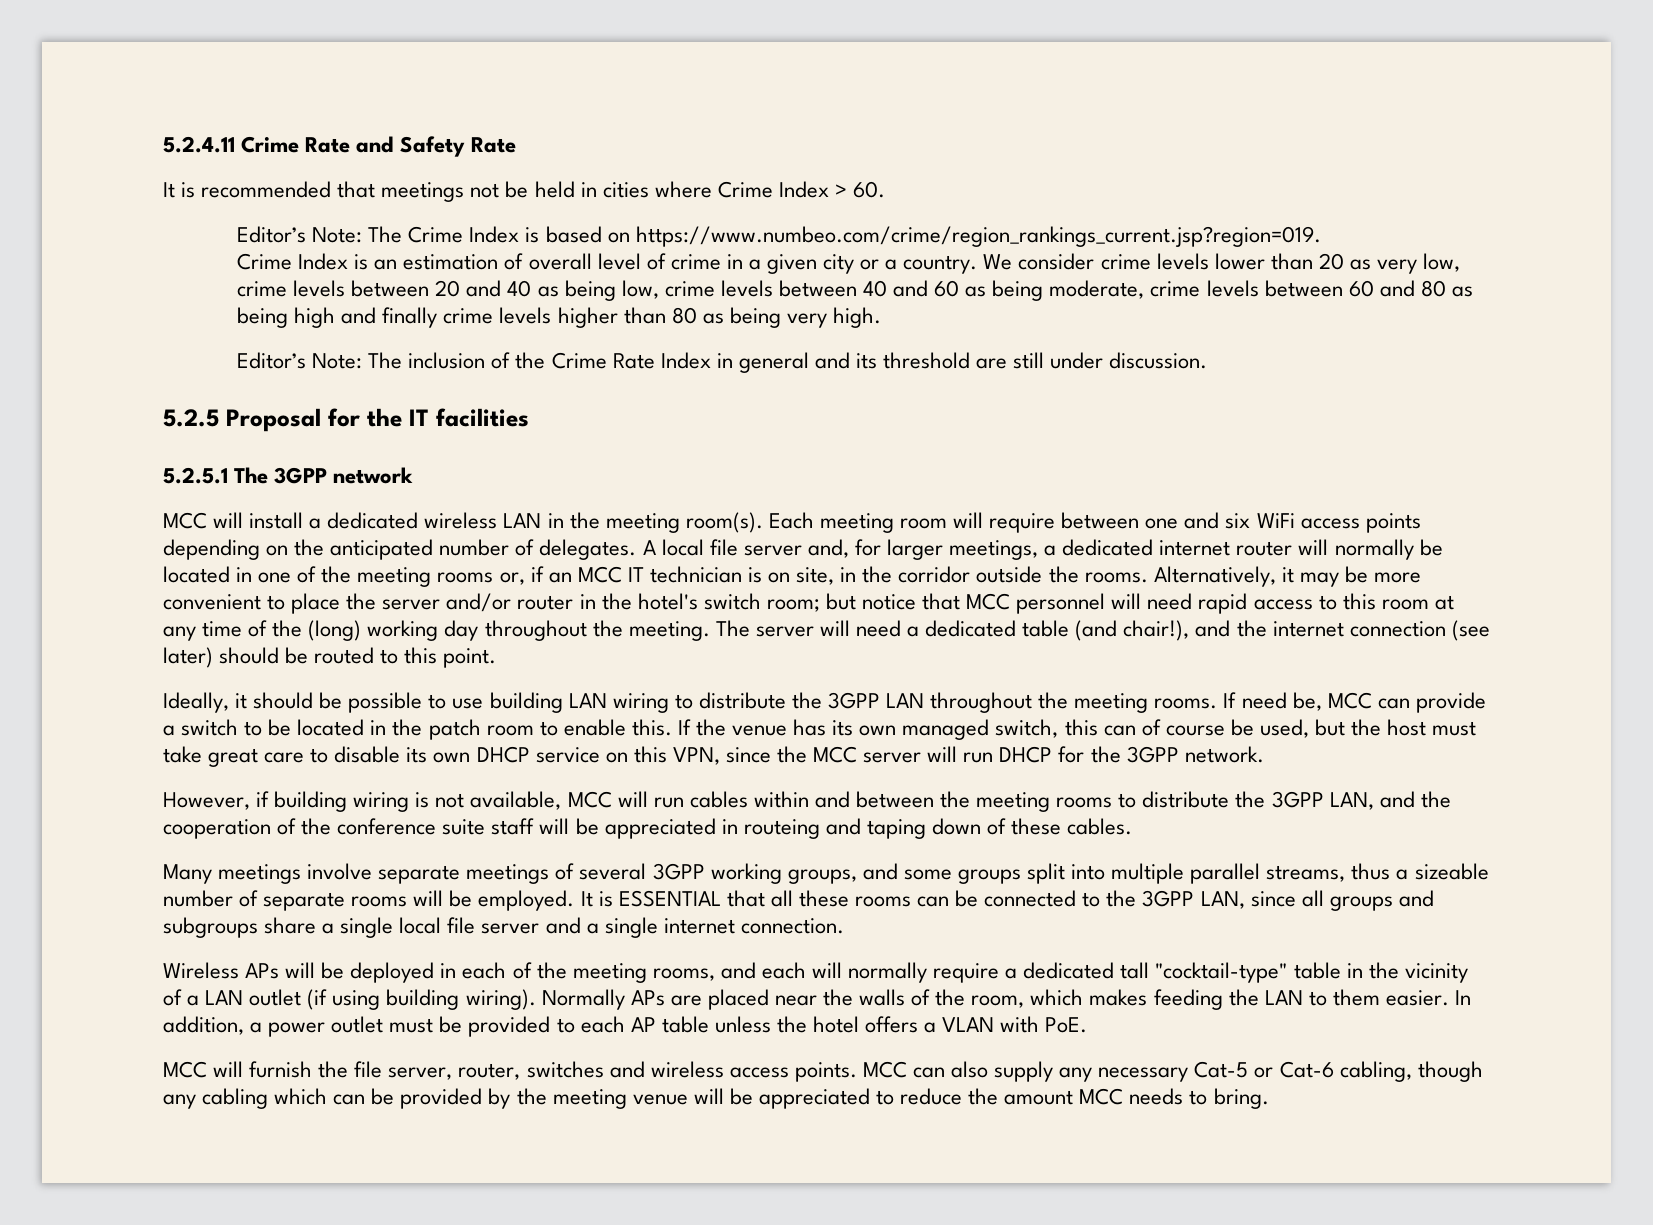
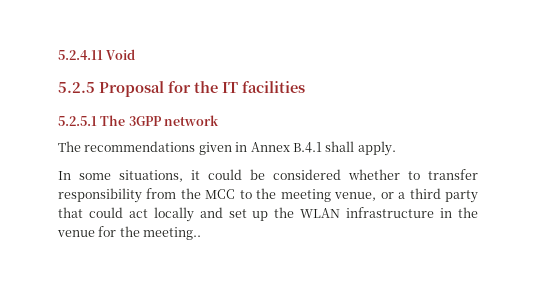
- 5.2.4.11 Crime Rate and Safety Rate
- It is recommended that meetings not be held in cities where Crime Index > 60.
- Editor’s Note: The Crime Index is based on https://www.numbeo.com/crime/region_rankings_current.jsp?region=019.
- Crime Index is an estimation of overall level of crime in a given city or a country. We consider crime levels lower than 20 as very low, crime levels between 20 and 40 as being low, crime levels between 40 and 60 as being moderate, crime levels between 60 and 80 as being high and finally crime levels higher than 80 as being very high.
- Editor’s Note: The inclusion of the Crime Rate Index in general and its threshold are still under discussion.
+ 5.2.4.11 Void
- MCC will install a dedicated wireless LAN in the meeting room(s). Each meeting room will require between one and six WiFi access points depending on the anticipated number of delegates. A local file server and, for larger meetings, a dedicated internet router will normally be located in one of the meeting rooms or, if an MCC IT technician is on site, in the corridor outside the rooms. Alternatively, it may be more convenient to place the server and/or router in the hotel's switch room; but notice that MCC personnel will need rapid access to this room at any time of the (long) working day throughout the meeting. The server will need a dedicated table (and chair!), and the internet connection (see later) should be routed to this point.
- Ideally, it should be possible to use building LAN wiring to distribute the 3GPP LAN throughout the meeting rooms. If need be, MCC can provide a switch to be located in the patch room to enable this. If the venue has its own managed switch, this can of course be used, but the host must take great care to disable its own DHCP service on this VPN, since the MCC server will run DHCP for the 3GPP network.
- However, if building wiring is not available, MCC will run cables within and between the meeting rooms to distribute the 3GPP LAN, and the cooperation of the conference suite staff will be appreciated in routeing and taping down of these cables.
- Many meetings involve separate meetings of several 3GPP working groups, and some groups split into multiple parallel streams, thus a sizeable number of separate rooms will be employed. It is ESSENTIAL that all these rooms can be connected to the 3GPP LAN, since all groups and subgroups share a single local file server and a single internet connection.
- Wireless APs will be deployed in each of the meeting rooms, and each will normally require a dedicated tall "cocktail-type" table in the vicinity of a LAN outlet (if using building wiring). Normally APs are placed near the walls of the room, which makes feeding the LAN to them easier. In addition, a power outlet must be provided to each AP table unless the hotel offers a VLAN with PoE.
- MCC will furnish the file server, router, switches and wireless access points. MCC can also supply any necessary Cat-5 or Cat-6 cabling, though any cabling which can be provided by the meeting venue will be appreciated to reduce the amount MCC needs to bring.
+ The recommendations given in Annex B.4.1 shall apply.
+ In some situations, it could be considered whether to transfer responsibility from the MCC to the meeting venue, or a third party that could act locally and set up the WLAN infrastructure in the venue for the meeting..

